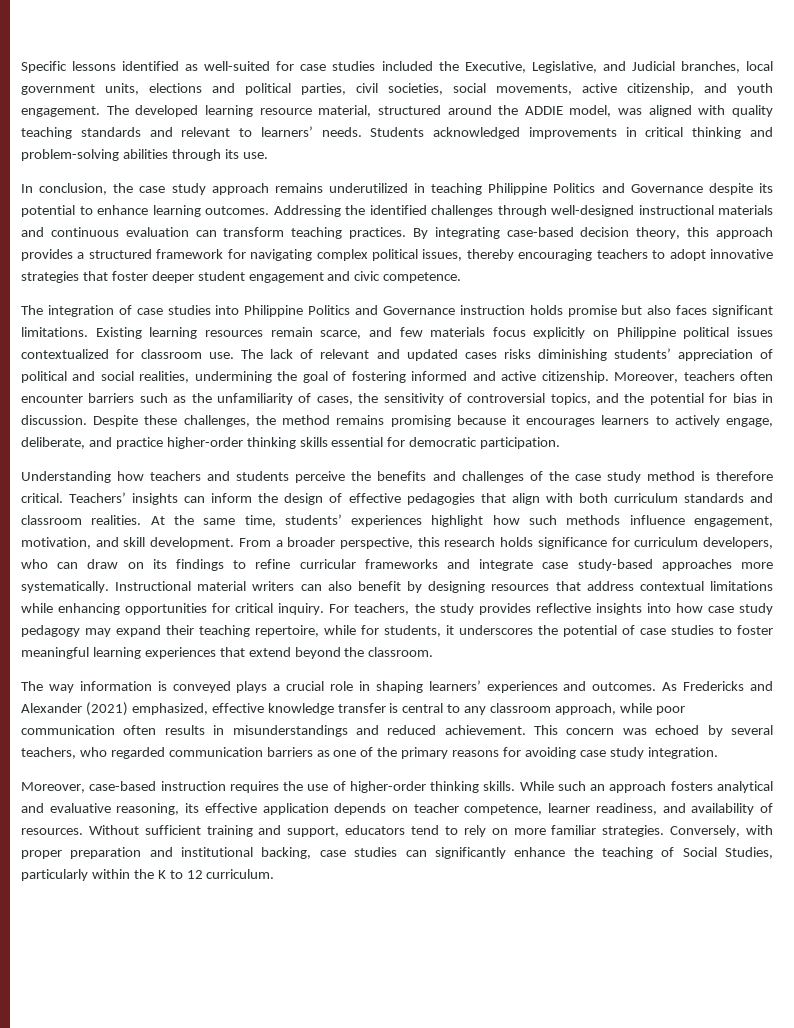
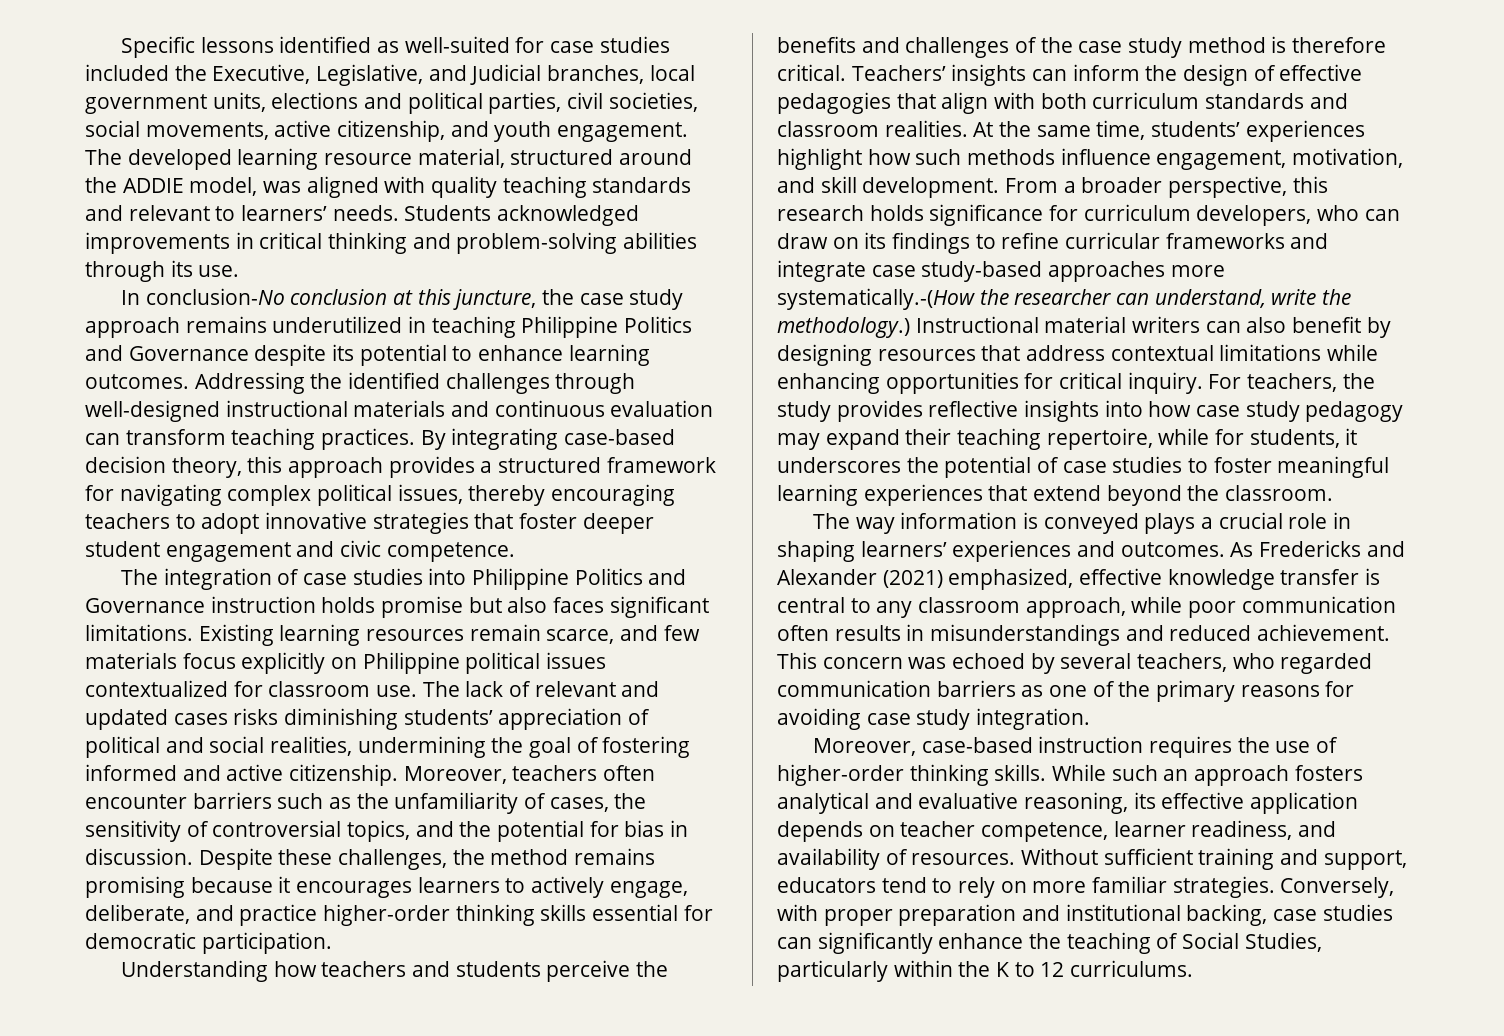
- In conclusion, the case study approach remains underutilized in teaching Philippine Politics and Governance despite its potential to enhance learning outcomes.
+ In conclusion-No conclusion at this juncture, the case study approach remains underutilized in teaching Philippine Politics and Governance despite its potential to enhance learning outcomes.
- From a broader perspective, this research holds significance for curriculum developers, who can draw on its findings to refine curricular frameworks and integrate case study-based approaches more systematically.
+ From a broader perspective, this research holds significance for curriculum developers, who can draw on its findings to refine curricular frameworks and integrate case study-based approaches more systematically.-(How the researcher can understand, write the methodology.)
- Conversely, with proper preparation and institutional backing, case studies can significantly enhance the teaching of Social Studies, particularly within the K to 12 curriculum.
+ Conversely, with proper preparation and institutional backing, case studies can significantly enhance the teaching of Social Studies, particularly within the K to 12 curriculums.

